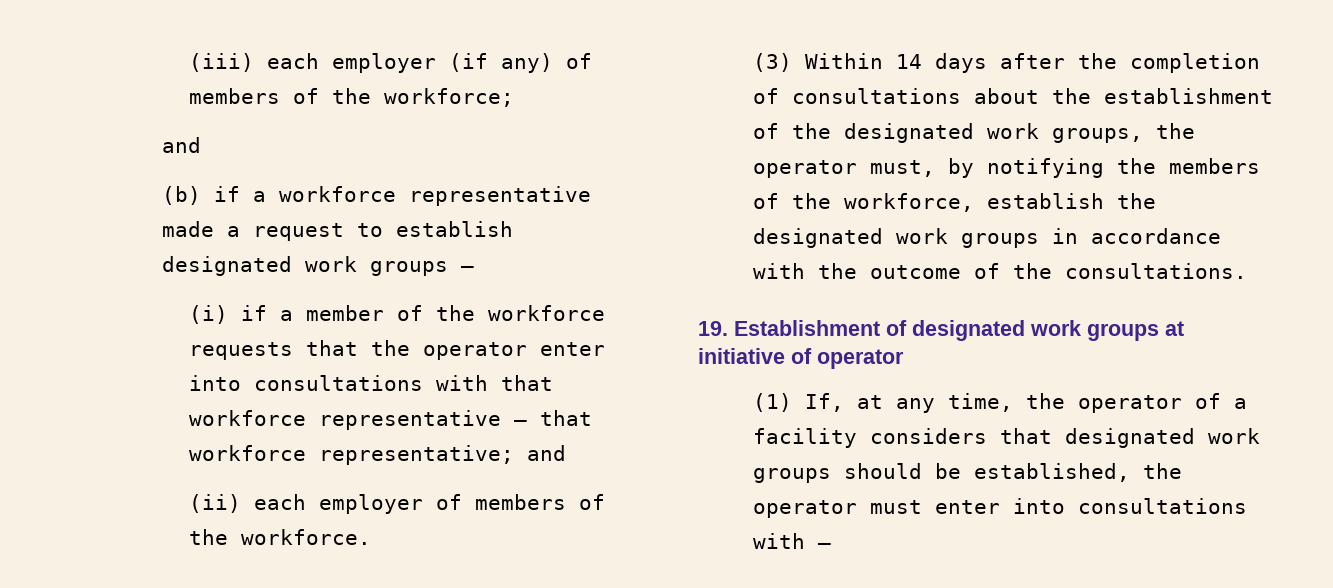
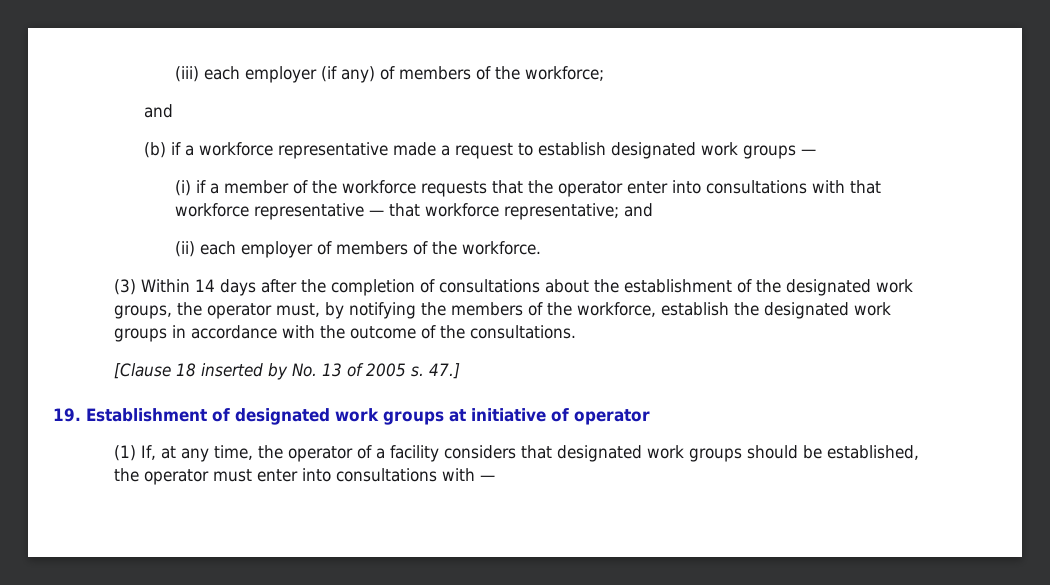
+ [Clause 18 inserted by No. 13 of 2005 s. 47.]

